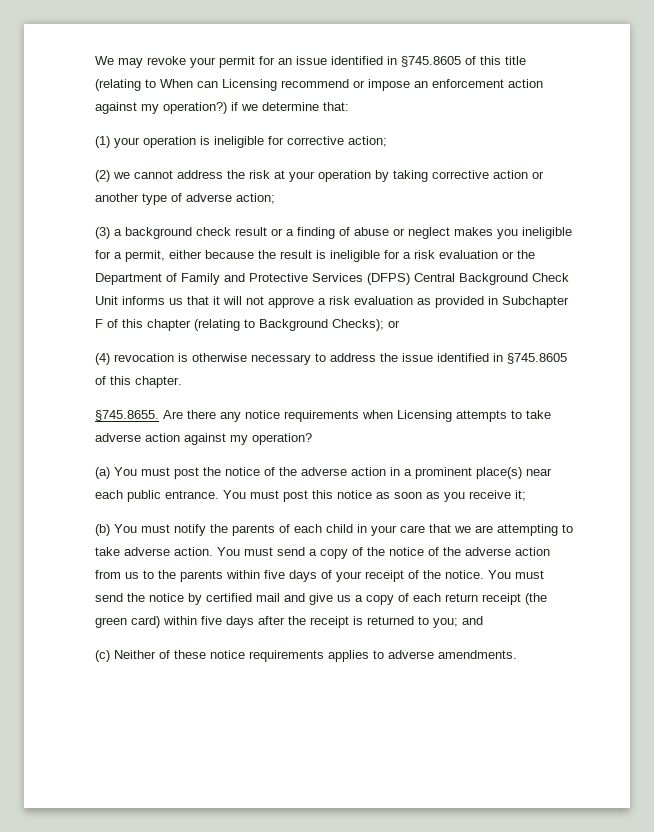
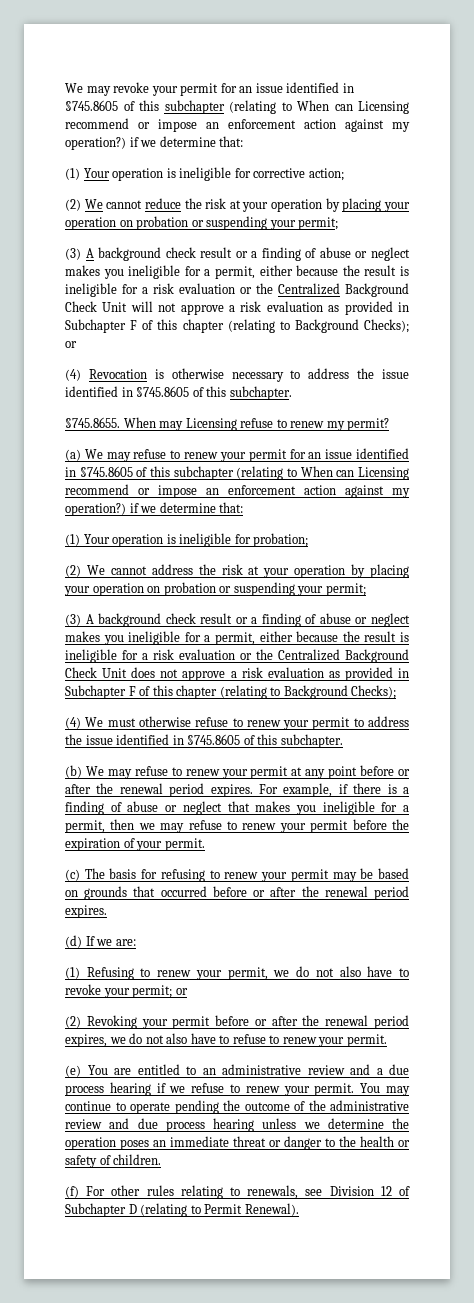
- We may revoke your permit for an issue identified in §745.8605 of this title (relating to When can Licensing recommend or impose an enforcement action against my operation?) if we determine that:
+ We may revoke your permit for an issue identified in §745.8605 of this subchapter (relating to When can Licensing recommend or impose an enforcement action against my operation?) if we determine that:
- (1) your operation is ineligible for corrective action;
+ (1) Your operation is ineligible for corrective action;
- (2) we cannot address the risk at your operation by taking corrective action or another type of adverse action;
- (3) a background check result or a finding of abuse or neglect makes you ineligible for a permit, either because the result is ineligible for a risk evaluation or the Department of Family and Protective Services (DFPS) Central Background Check Unit informs us that it will not approve a risk evaluation as provided in Subchapter F of this chapter (relating to Background Checks); or
+ (2) We cannot reduce the risk at your operation by placing your operation on probation or suspending your permit;
+ (3) A background check result or a finding of abuse or neglect makes you ineligible for a permit, either because the result is ineligible for a risk evaluation or the Centralized Background Check Unit will not approve a risk evaluation as provided in Subchapter F of this chapter (relating to Background Checks); or
- (4) revocation is otherwise necessary to address the issue identified in §745.8605 of this chapter.
+ (4) Revocation is otherwise necessary to address the issue identified in §745.8605 of this subchapter.
- §745.8655. Are there any notice requirements when Licensing attempts to take adverse action against my operation?
- (a) You must post the notice of the adverse action in a prominent place(s) near each public entrance. You must post this notice as soon as you receive it;
- (b) You must notify the parents of each child in your care that we are attempting to take adverse action. You must send a copy of the notice of the adverse action from us to the parents within five days of your receipt of the notice. You must send the notice by certified mail and give us a copy of each return receipt (the green card) within five days after the receipt is returned to you; and
- (c) Neither of these notice requirements applies to adverse amendments.
+ §745.8655. When may Licensing refuse to renew my permit?
+ (a) We may refuse to renew your permit for an issue identified in §745.8605 of this subchapter (relating to When can Licensing recommend or impose an enforcement action against my operation?) if we determine that:
+ (1) Your operation is ineligible for probation;
+ (2) We cannot address the risk at your operation by placing your operation on probation or suspending your permit;
+ (3) A background check result or a finding of abuse or neglect makes you ineligible for a permit, either because the result is ineligible for a risk evaluation or the Centralized Background Check Unit does not approve a risk evaluation as provided in Subchapter F of this chapter (relating to Background Checks);
+ (4) We must otherwise refuse to renew your permit to address the issue identified in §745.8605 of this subchapter.
+ (b) We may refuse to renew your permit at any point before or after the renewal period expires. For example, if there is a finding of abuse or neglect that makes you ineligible for a permit, then we may refuse to renew your permit before the expiration of your permit.
+ (c) The basis for refusing to renew your permit may be based on grounds that occurred before or after the renewal period expires.
+ (d) If we are:
+ (1) Refusing to renew your permit, we do not also have to revoke your permit; or
+ (2) Revoking your permit before or after the renewal period expires, we do not also have to refuse to renew your permit.
+ (e) You are entitled to an administrative review and a due process hearing if we refuse to renew your permit. You may continue to operate pending the outcome of the administrative review and due process hearing unless we determine the operation poses an immediate threat or danger to the health or safety of children.
+ (f) For other rules relating to renewals, see Division 12 of Subchapter D (relating to Permit Renewal).

